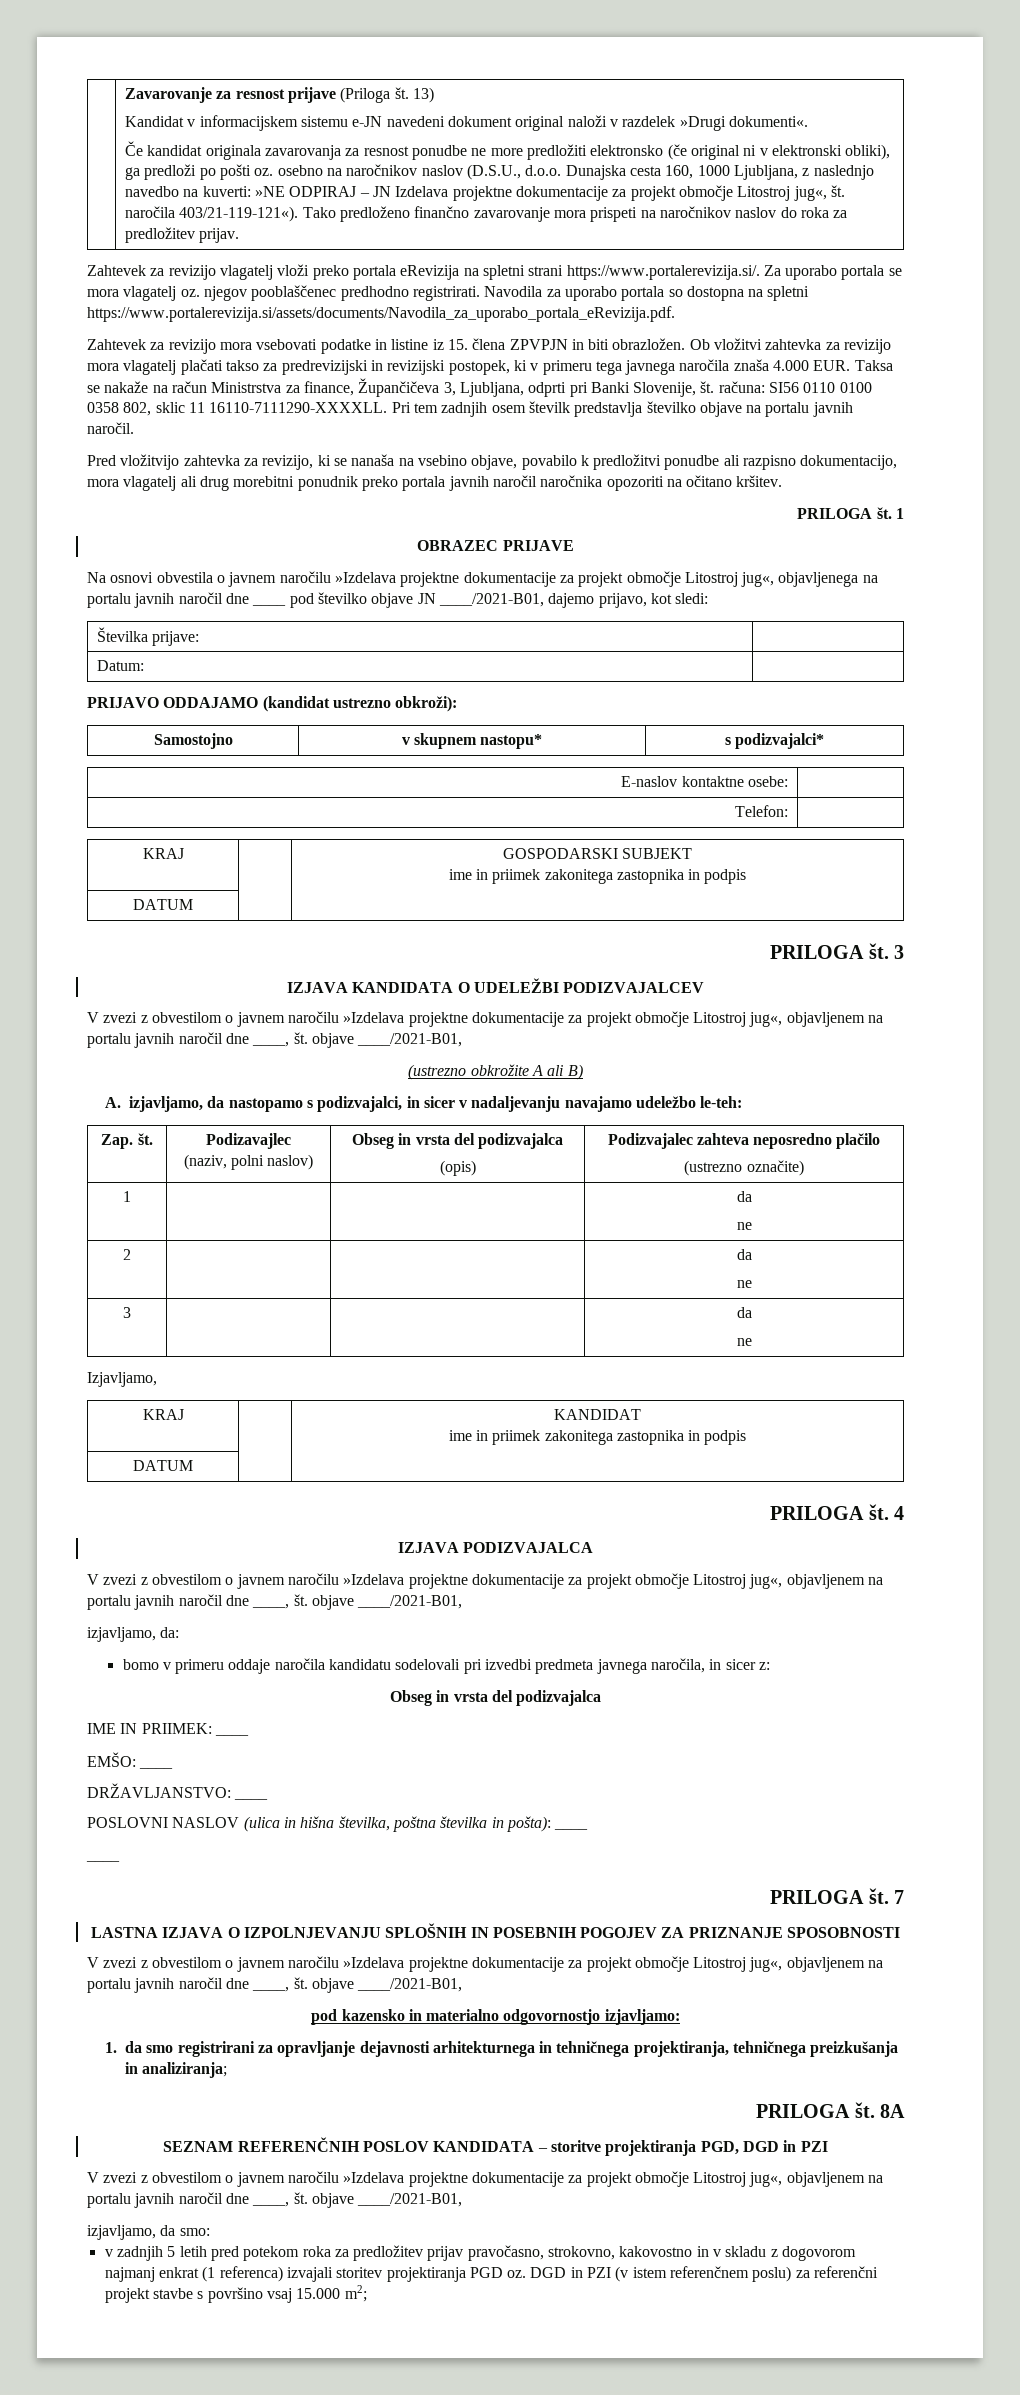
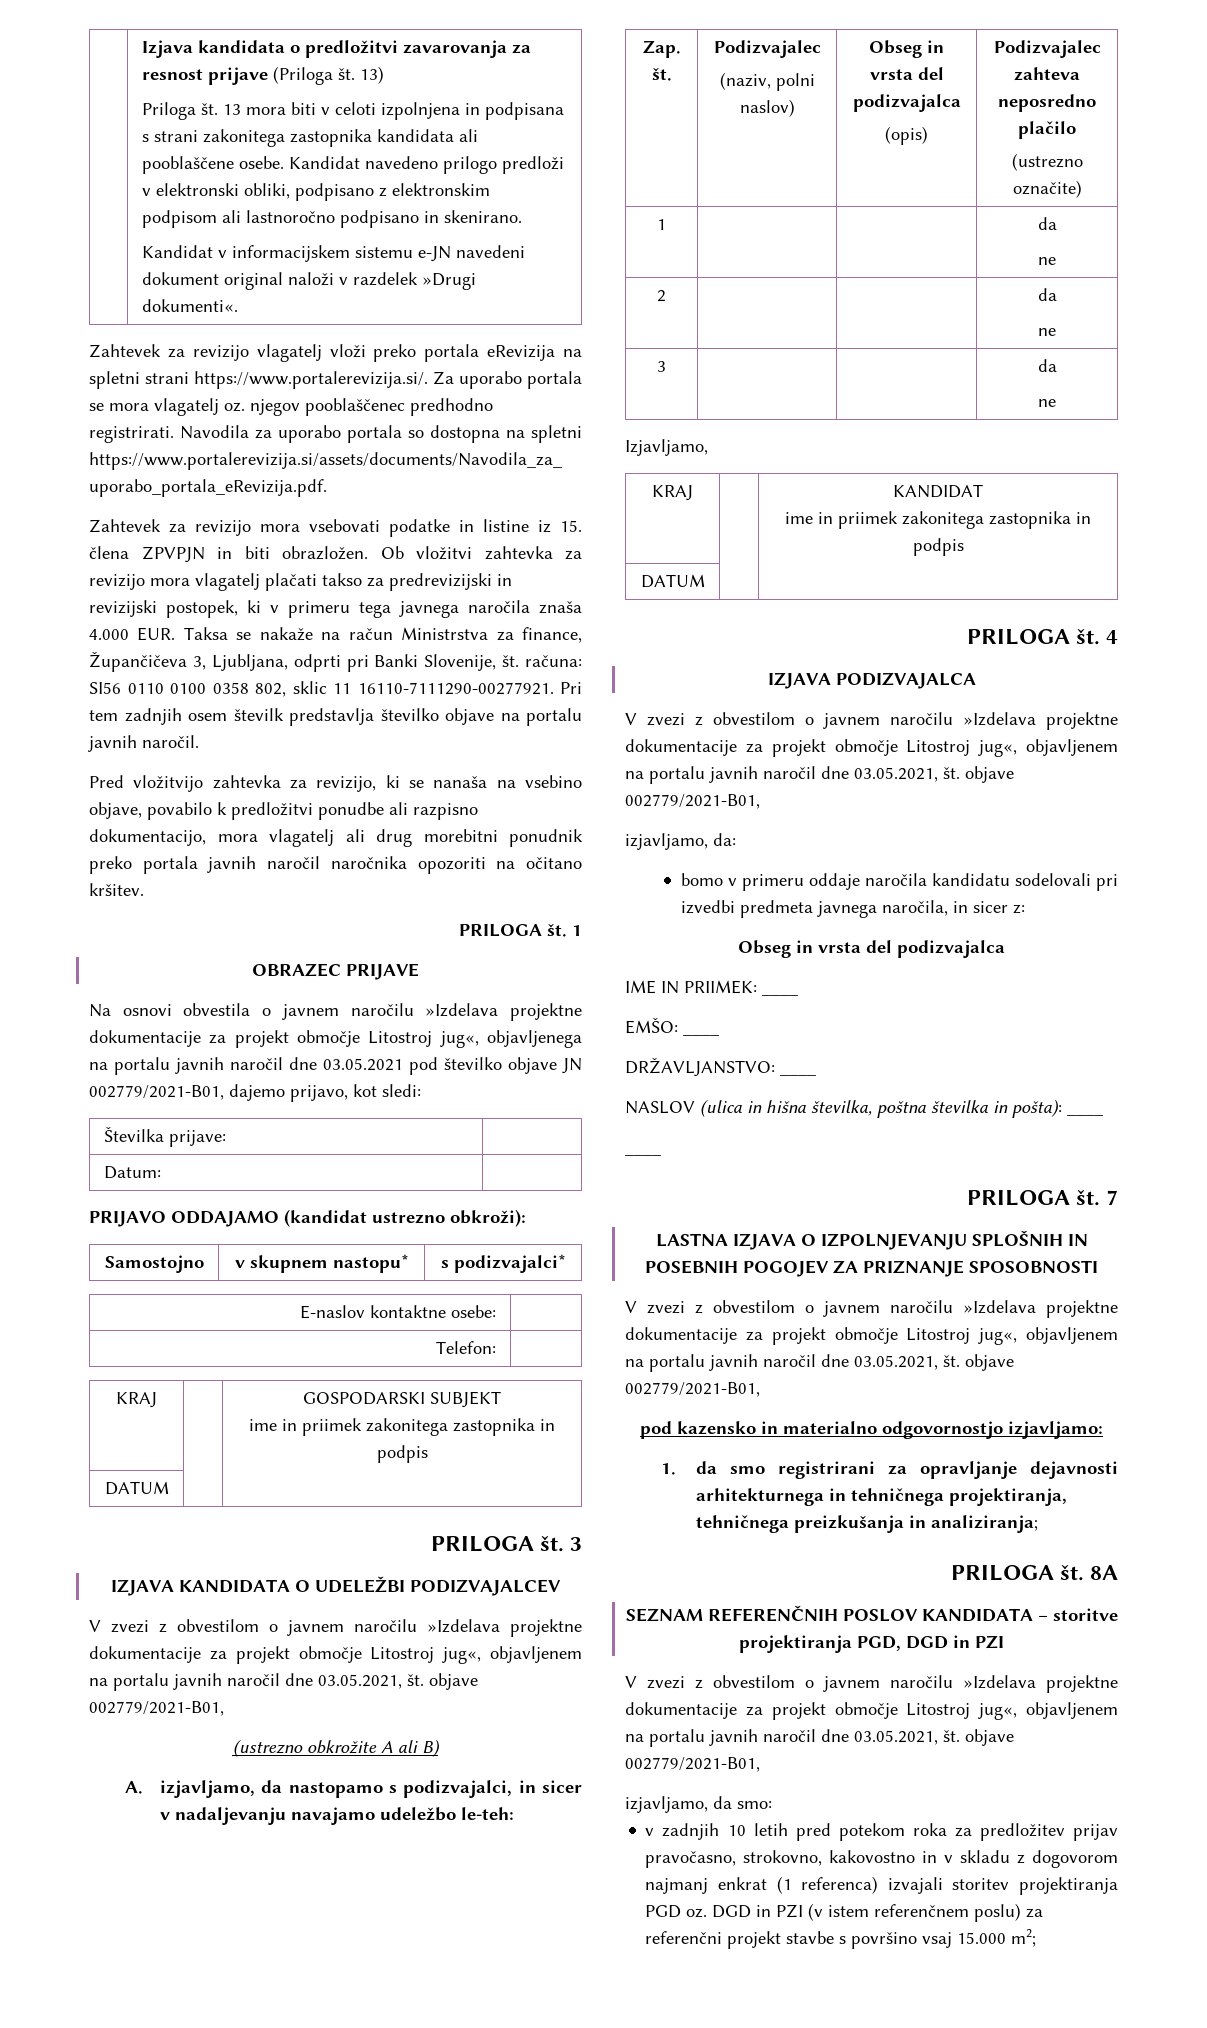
- Zavarovanje za resnost prijave (Priloga št.
+ Izjava kandidata o predložitvi zavarovanja za resnost prijave (Priloga št.
+ Priloga št. 13 mora biti v celoti izpolnjena in podpisana s strani zakonitega zastopnika kandidata ali pooblaščene osebe. Kandidat navedeno prilogo predloži v elektronski obliki, podpisano z elektronskim podpisom ali lastnoročno podpisano in skenirano.
- Če kandidat originala zavarovanja za resnost ponudbe ne more predložiti elektronsko (če original ni v elektronski obliki), ga predloži po pošti oz. osebno na naročnikov naslov (D.S.U., d.o.o. Dunajska cesta 160, 1000 Ljubljana, z naslednjo navedbo na kuverti: »NE ODPIRAJ – JN Izdelava projektne dokumentacije za projekt območje Litostroj jug«, št. naročila 403/21-119-121«). Tako predloženo finančno zavarovanje mora prispeti na naročnikov naslov do roka za predložitev prijav.
- Ob vložitvi zahtevka za revizijo mora vlagatelj plačati takso za predrevizijski in revizijski postopek, ki v primeru tega javnega naročila znaša 4.000 EUR. Taksa se nakaže na račun Ministrstva za finance, Župančičeva 3, Ljubljana, odprti pri Banki Slovenije, št. računa: SI56 0110 0100 0358 802, sklic 11 16110-7111290-XXXXLL.
+ Ob vložitvi zahtevka za revizijo mora vlagatelj plačati takso za predrevizijski in revizijski postopek, ki v primeru tega javnega naročila znaša 4.000 EUR. Taksa se nakaže na račun Ministrstva za finance, Župančičeva 3, Ljubljana, odprti pri Banki Slovenije, št. računa: SI56 0110 0100 0358 802, sklic 11 16110-7111290-00277921.
- Na osnovi obvestila o javnem naročilu »Izdelava projektne dokumentacije za projekt območje Litostroj jug«, objavljenega na portalu javnih naročil dne ____ pod številko objave JN ____/2021-B01, dajemo prijavo, kot sledi:
+ Na osnovi obvestila o javnem naročilu »Izdelava projektne dokumentacije za projekt območje Litostroj jug«, objavljenega na portalu javnih naročil dne 03.05.2021 pod številko objave JN 002779/2021-B01, dajemo prijavo, kot sledi:
  IZJAVA KANDIDATA O UDELEŽBI PODIZVAJALCEV
- V zvezi z obvestilom o javnem naročilu »Izdelava projektne dokumentacije za projekt območje Litostroj jug«, objavljenem na portalu javnih naročil dne ____, št. objave ____/2021-B01,
+ V zvezi z obvestilom o javnem naročilu »Izdelava projektne dokumentacije za projekt območje Litostroj jug«, objavljenem na portalu javnih naročil dne 03.05.2021, št. objave 002779/2021-B01,
- Zap. št. | Podizavajlec
+ Zap. št. | Podizvajalec
  IZJAVA PODIZVAJALCA
- V zvezi z obvestilom o javnem naročilu »Izdelava projektne dokumentacije za projekt območje Litostroj jug«, objavljenem na portalu javnih naročil dne ____, št. objave ____/2021-B01,
+ V zvezi z obvestilom o javnem naročilu »Izdelava projektne dokumentacije za projekt območje Litostroj jug«, objavljenem na portalu javnih naročil dne 03.05.2021, št. objave 002779/2021-B01,
- POSLOVNI NASLOV (ulica in hišna številka, poštna številka in pošta): ____
+ NASLOV (ulica in hišna številka, poštna številka in pošta): ____
  LASTNA IZJAVA O IZPOLNJEVANJU SPLOŠNIH IN POSEBNIH POGOJEV ZA PRIZNANJE SPOSOBNOSTI
- V zvezi z obvestilom o javnem naročilu »Izdelava projektne dokumentacije za projekt območje Litostroj jug«, objavljenem na portalu javnih naročil dne ____, št. objave ____/2021-B01,
+ V zvezi z obvestilom o javnem naročilu »Izdelava projektne dokumentacije za projekt območje Litostroj jug«, objavljenem na portalu javnih naročil dne 03.05.2021, št. objave 002779/2021-B01,
  SEZNAM REFERENČNIH POSLOV KANDIDATA – storitve projektiranja PGD, DGD in PZI
- V zvezi z obvestilom o javnem naročilu »Izdelava projektne dokumentacije za projekt območje Litostroj jug«, objavljenem na portalu javnih naročil dne ____, št. objave ____/2021-B01,
+ V zvezi z obvestilom o javnem naročilu »Izdelava projektne dokumentacije za projekt območje Litostroj jug«, objavljenem na portalu javnih naročil dne 03.05.2021, št. objave 002779/2021-B01,
- v zadnjih 5 letih pred potekom roka za predložitev prijav pravočasno, strokovno, kakovostno in v skladu z dogovorom najmanj enkrat (1 referenca) izvajali storitev projektiranja PGD oz.
+ v zadnjih 10 letih pred potekom roka za predložitev prijav pravočasno, strokovno, kakovostno in v skladu z dogovorom najmanj enkrat (1 referenca) izvajali storitev projektiranja PGD oz.

